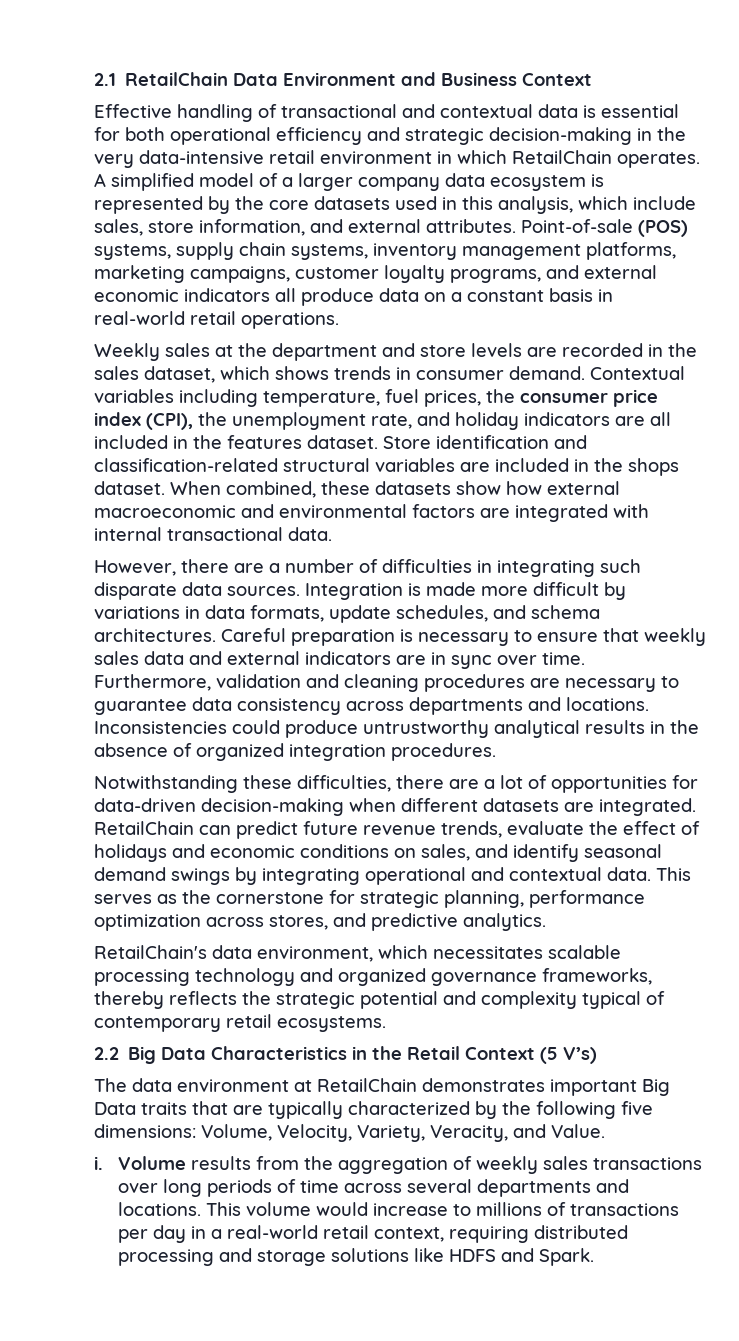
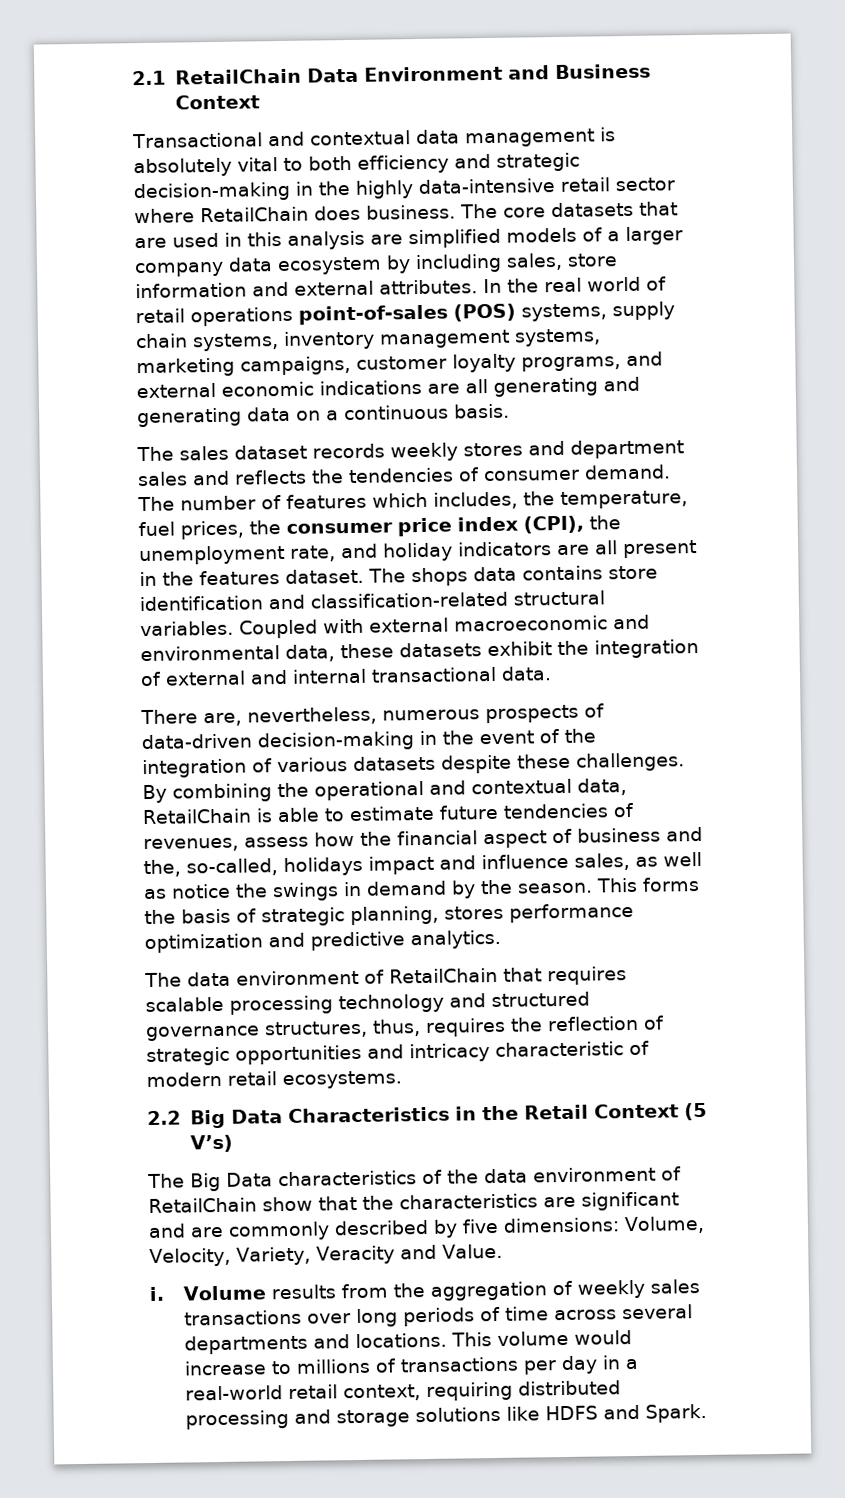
- Effective handling of transactional and contextual data is essential for both operational efficiency and strategic decision-making in the very data-intensive retail environment in which RetailChain operates. A simplified model of a larger company data ecosystem is represented by the core datasets used in this analysis, which include sales, store information, and external attributes.
+ Transactional and contextual data management is absolutely vital to both efficiency and strategic decision-making in the highly data-intensive retail sector where RetailChain does business. The core datasets that are used in this analysis are simplified models of a larger company data ecosystem by including sales, store information and external attributes.
- Point-of-sale (POS) systems, supply chain systems, inventory management platforms, marketing campaigns, customer loyalty programs, and external economic indicators all produce data on a constant basis in real-world retail operations.
- Weekly sales at the department and store levels are recorded in the sales dataset, which shows trends in consumer demand. Contextual variables including temperature, fuel prices, the consumer price index (CPI), the unemployment rate, and holiday indicators are all included in the features dataset.
+ In the real world of retail operations point-of-sales (POS) systems, supply chain systems, inventory management systems, marketing campaigns, customer loyalty programs, and external economic indications are all generating and generating data on a continuous basis.
+ The sales dataset records weekly stores and department sales and reflects the tendencies of consumer demand. The number of features which includes, the temperature, fuel prices, the consumer price index (CPI), the unemployment rate, and holiday indicators are all present in the features dataset.
- Store identification and classification-related structural variables are included in the shops dataset. When combined, these datasets show how external macroeconomic and environmental factors are integrated with internal transactional data.
- However, there are a number of difficulties in integrating such disparate data sources. Integration is made more difficult by variations in data formats, update schedules, and schema architectures. Careful preparation is necessary to ensure that weekly sales data and external indicators are in sync over time. Furthermore, validation and cleaning procedures are necessary to guarantee data consistency across departments and locations. Inconsistencies could produce untrustworthy analytical results in the absence of organized integration procedures.
- Notwithstanding these difficulties, there are a lot of opportunities for data-driven decision-making when different datasets are integrated. RetailChain can predict future revenue trends, evaluate the effect of holidays and economic conditions on sales, and identify seasonal demand swings by integrating operational and contextual data. This serves as the cornerstone for strategic planning, performance optimization across stores, and predictive analytics.
+ The shops data contains store identification and classification-related structural variables. Coupled with external macroeconomic and environmental data, these datasets exhibit the integration of external and internal transactional data.
+ There are, nevertheless, numerous prospects of data-driven decision-making in the event of the integration of various datasets despite these challenges. By combining the operational and contextual data, RetailChain is able to estimate future tendencies of revenues, assess how the financial aspect of business and the, so-called, holidays impact and influence sales, as well as notice the swings in demand by the season. This forms the basis of strategic planning, stores performance optimization and predictive analytics.
- RetailChain's data environment, which necessitates scalable processing technology and organized governance frameworks, thereby reflects the strategic potential and complexity typical of contemporary retail ecosystems.
+ The data environment of RetailChain that requires scalable processing technology and structured governance structures, thus, requires the reflection of strategic opportunities and intricacy characteristic of modern retail ecosystems.
- The data environment at RetailChain demonstrates important Big Data traits that are typically characterized by the following five dimensions: Volume, Velocity, Variety, Veracity, and Value.
+ The Big Data characteristics of the data environment of RetailChain show that the characteristics are significant and are commonly described by five dimensions: Volume, Velocity, Variety, Veracity and Value.

